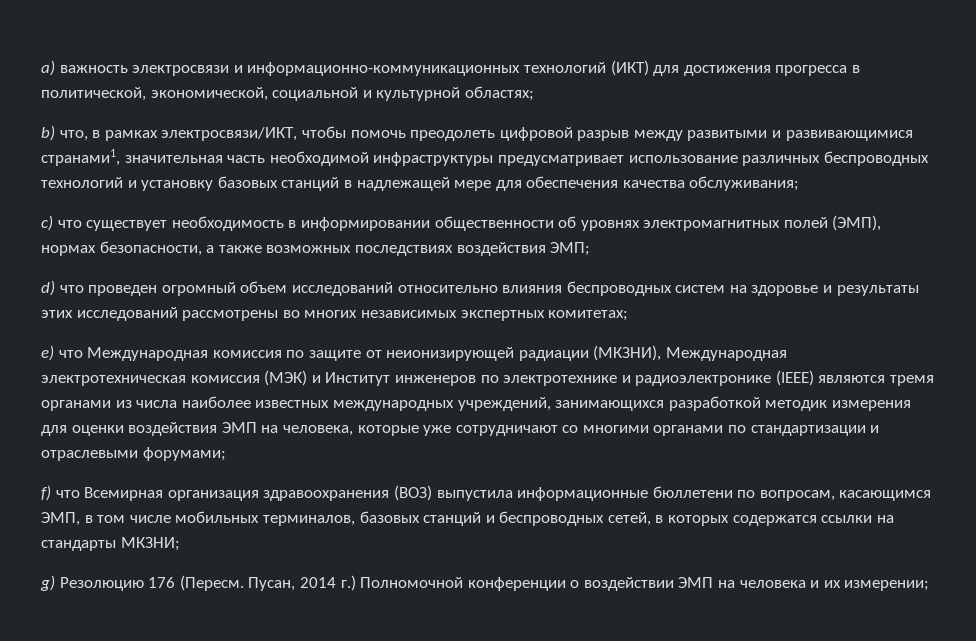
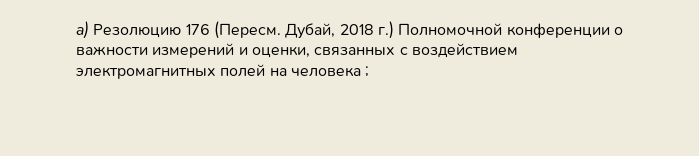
- a) важность электросвязи и информационно-коммуникационных технологий (ИКТ) для достижения прогресса в политической, экономической, социальной и культурной областях;
- b) что, в рамках электросвязи/ИКТ, чтобы помочь преодолеть цифровой разрыв между развитыми и развивающимися странами1, значительная часть необходимой инфраструктуры предусматривает использование различных беспроводных технологий и установку базовых станций в надлежащей мере для обеспечения качества обслуживания;
- c) что существует необходимость в информировании общественности об уровнях электромагнитных полей (ЭМП), нормах безопасности, а также возможных последствиях воздействия ЭМП;
- d) что проведен огромный объем исследований относительно влияния беспроводных систем на здоровье и результаты этих исследований рассмотрены во многих независимых экспертных комитетах;
- e) что Международная комиссия по защите от неионизирующей радиации (МКЗНИ), Международная электротехническая комиссия (МЭК) и Институт инженеров по электротехнике и радиоэлектронике (IEEE) являются тремя органами из числа наиболее известных международных учреждений, занимающихся разработкой методик измерения для оценки воздействия ЭМП на человека, которые уже сотрудничают со многими органами по стандартизации и отраслевыми форумами;
- f) что Всемирная организация здравоохранения (ВОЗ) выпустила информационные бюллетени по вопросам, касающимся ЭМП, в том числе мобильных терминалов, базовых станций и беспроводных сетей, в которых содержатся ссылки на стандарты МКЗНИ;
- g) Резолюцию 176 (Пересм.
+ a) Резолюцию 176 (Пересм.
- Пусан, 2014 г.) Полномочной конференции о воздействии ЭМП на человека и их измерении;
+ Дубай, 2018 г.) Полномочной конференции о важности измерений и оценки, связанных с воздействием электромагнитных полей на человека ;

